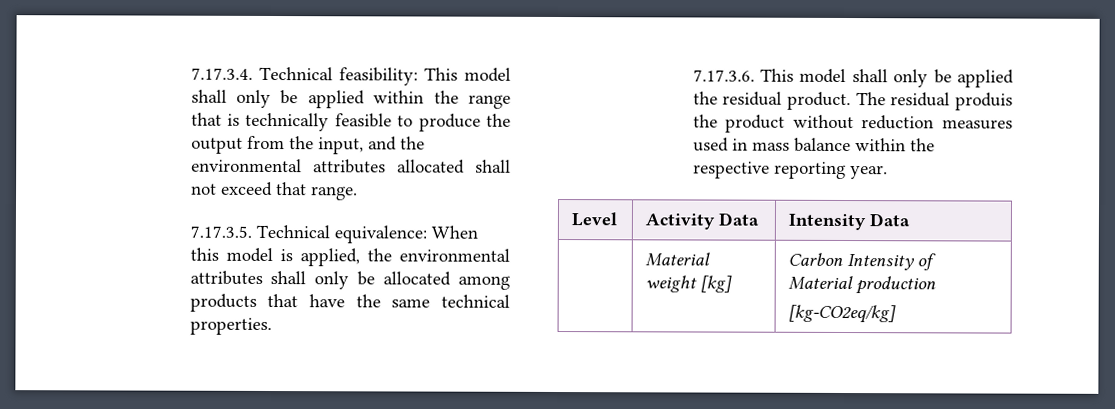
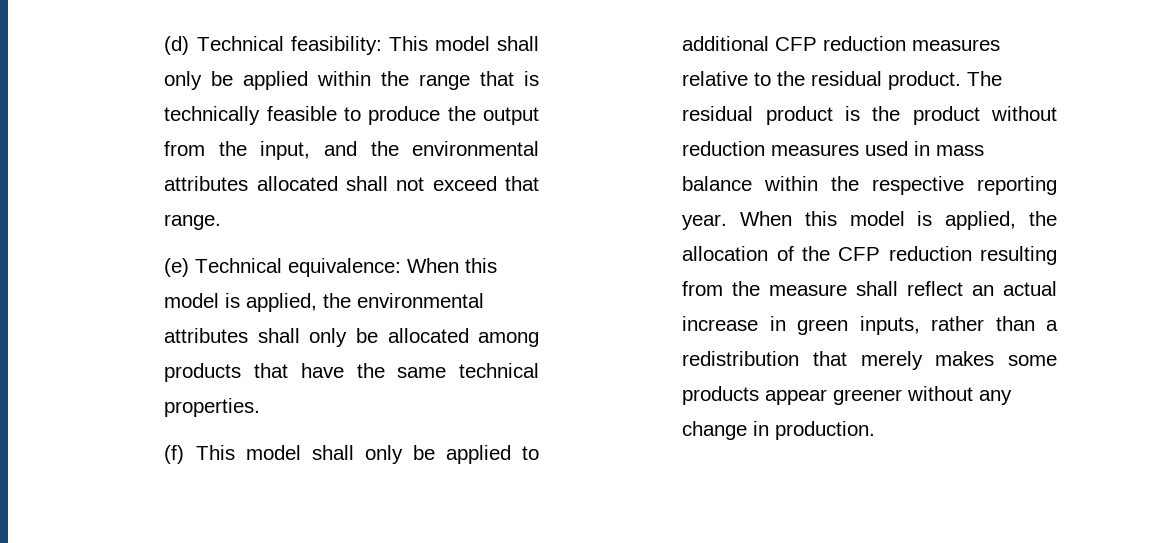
- 7.17.3.4. Technical feasibility: This model shall only be applied within the range that is technically feasible to produce the output from the input, and the environmental attributes allocated shall not exceed that range.
+ (d) Technical feasibility: This model shall only be applied within the range that is technically feasible to produce the output from the input, and the environmental attributes allocated shall not exceed that range.
- 7.17.3.5. Technical equivalence: When this model is applied, the environmental attributes shall only be allocated among products that have the same technical properties.
+ (e) Technical equivalence: When this model is applied, the environmental attributes shall only be allocated among products that have the same technical properties.
- 7.17.3.6. This model shall only be applied the residual product.
+ (f) This model shall only be applied to additional CFP reduction measures relative to the residual product.
- The residual produis the product without reduction measures used in mass balance within the respective reporting year.
- Level | Activity Data | Intensity Data
- | Material weight [kg] | Carbon Intensity of Material production
- [kg-CO2eq/kg]
+ The residual product is the product without reduction measures used in mass balance within the respective reporting year. When this model is applied, the allocation of the CFP reduction resulting from the measure shall reflect an actual increase in green inputs, rather than a redistribution that merely makes some products appear greener without any change in production.

